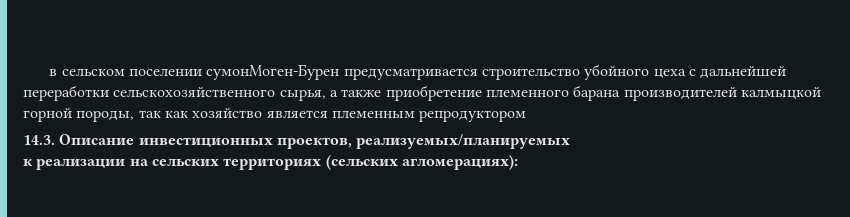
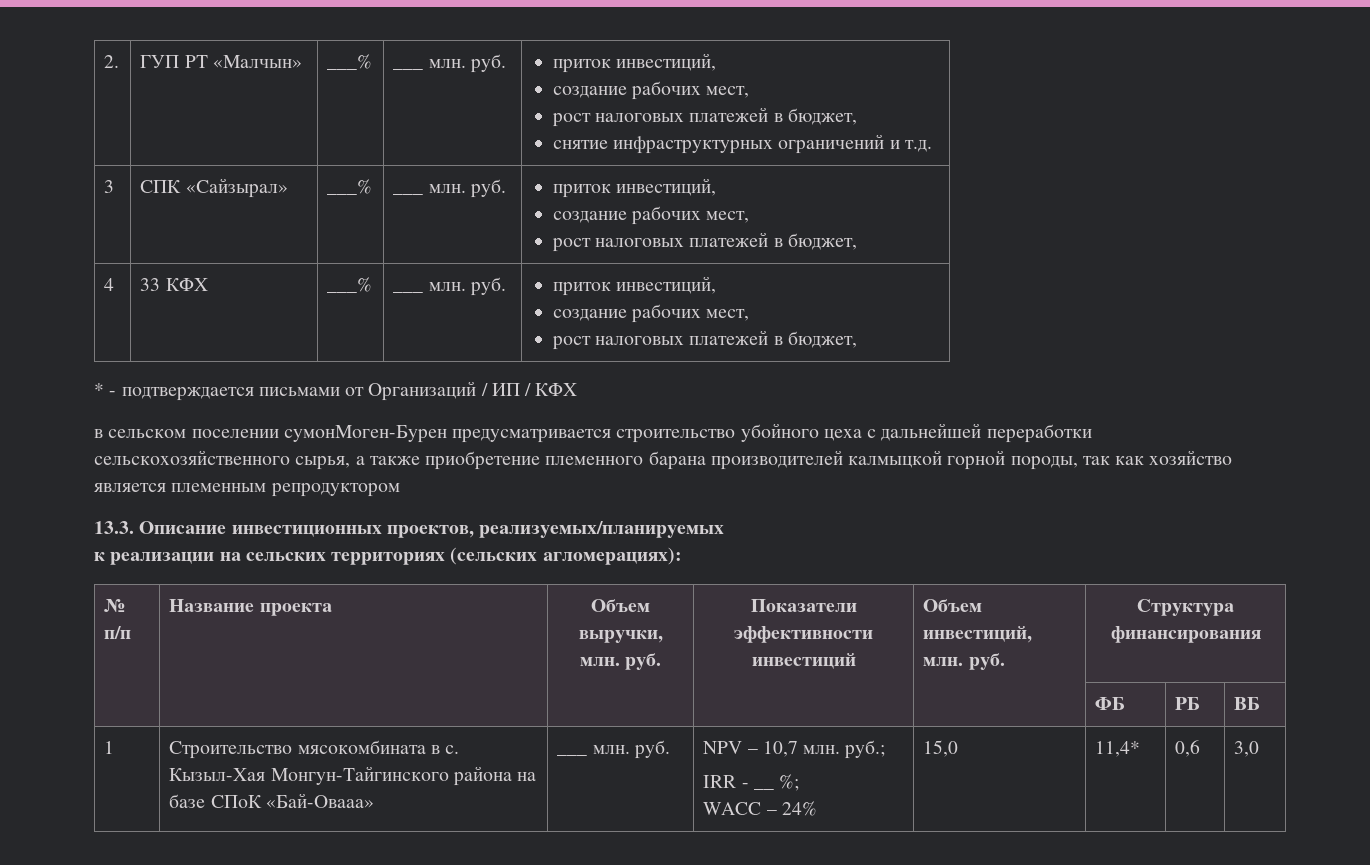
+ 2. | ГУП РТ «Малчын» | ___% | ___ млн. руб. | приток инвестиций,
+ создание рабочих мест,
+ рост налоговых платежей в бюджет,
+ снятие инфраструктурных ограничений и т.д.
+ 3 | СПК «Сайзырал» | ___% | ___ млн. руб. | приток инвестиций,
+ создание рабочих мест,
+ рост налоговых платежей в бюджет,
+ 4 | 33 КФХ | ___% | ___ млн. руб. | приток инвестиций,
+ создание рабочих мест,
+ рост налоговых платежей в бюджет,
+ * - подтверждается письмами от Организаций / ИП / КФХ
- 14.3. Описание инвестиционных проектов, реализуемых/планируемых
+ 13.3. Описание инвестиционных проектов, реализуемых/планируемых
+ № п/п | Название проекта | Объем выручки, млн. руб. | Показатели эффективности инвестиций | Объем инвестиций, млн. руб. | Структура финансирования
+ | | | | | ФБ | РБ | ВБ
+ 1 | Строительство мясокомбината в с. Кызыл-Хая Монгун-Тайгинского района на базе СПоК «Бай-Овааа» | ___ млн. руб. | NPV – 10,7 млн. руб.;
+ IRR - __ %;
+ WACC – 24% | 15,0 | 11,4* | 0,6 | 3,0

